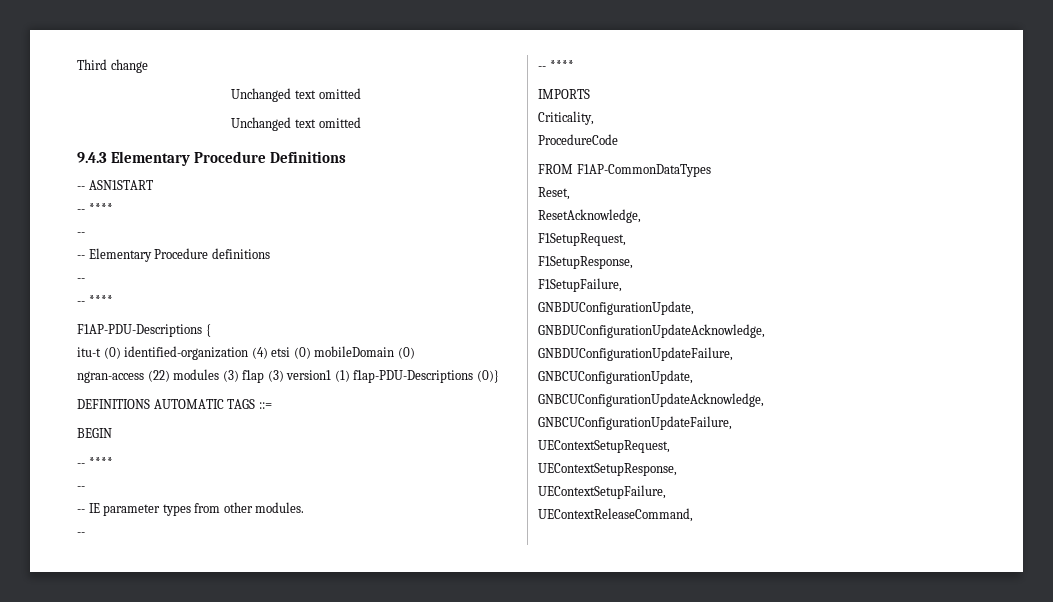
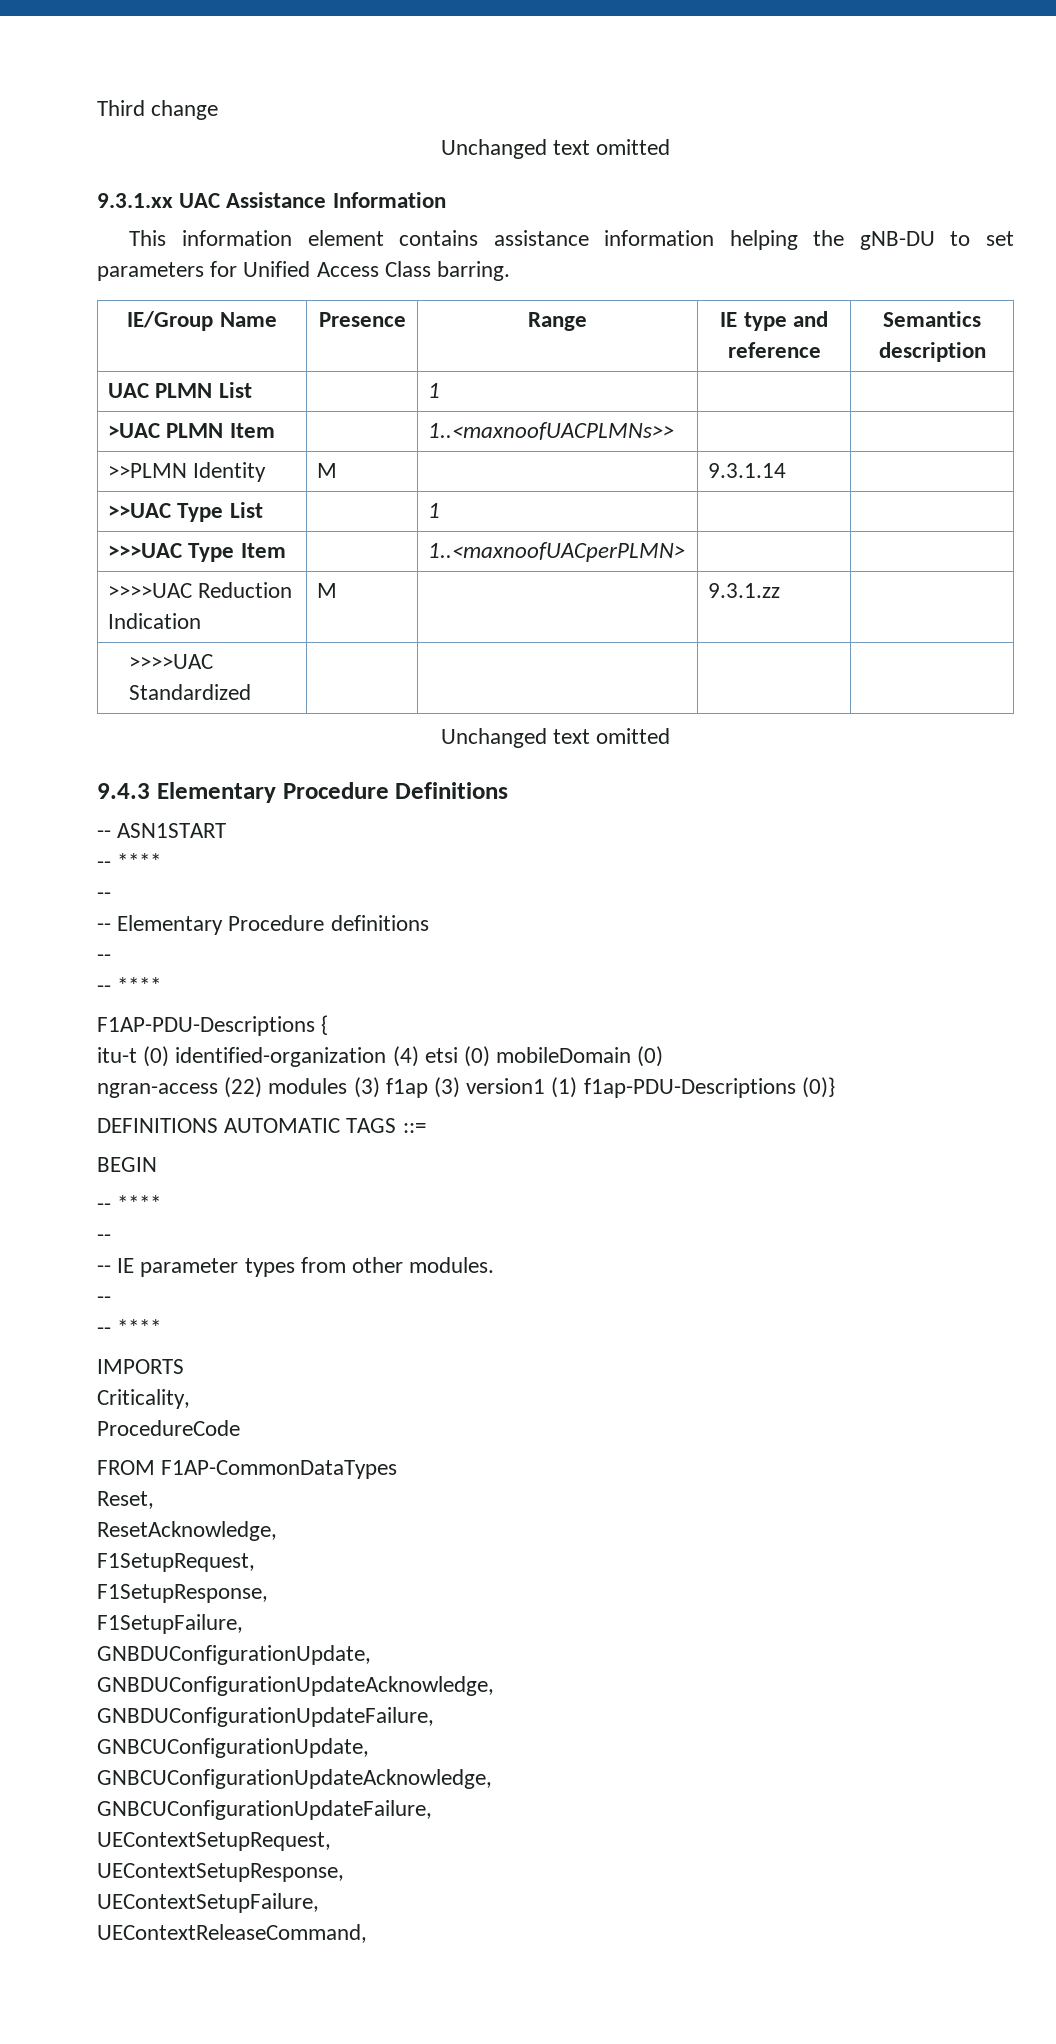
+ 9.3.1.xx UAC Assistance Information
+ This information element contains assistance information helping the gNB-DU to set parameters for Unified Access Class barring.
+ IE/Group Name | Presence | Range | IE type and reference | Semantics description
+ UAC PLMN List | | 1 | |
+ >UAC PLMN Item | | 1..<maxnoofUACPLMNs>> | |
+ >>PLMN Identity | M | | 9.3.1.14 |
+ >>UAC Type List | | 1 | |
+ >>>UAC Type Item | | 1..<maxnoofUACperPLMN> | |
+ >>>>UAC Reduction Indication | M | | 9.3.1.zz |
+ >>>>UAC Standardized | | | |

